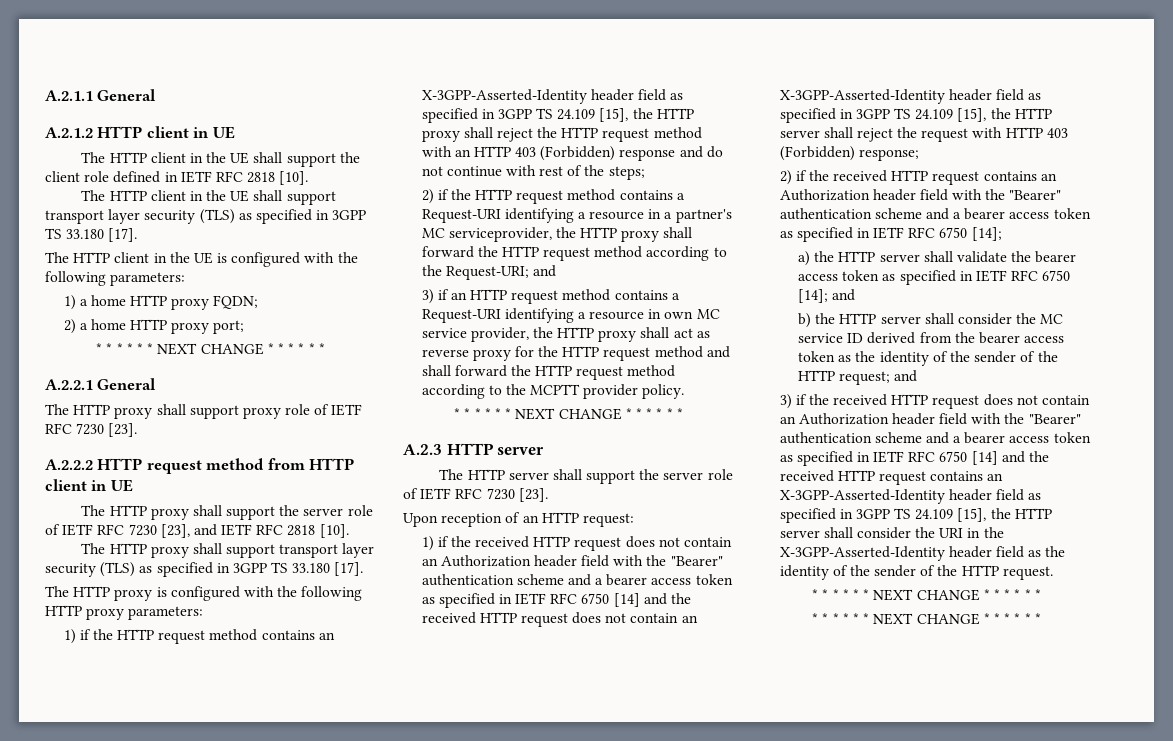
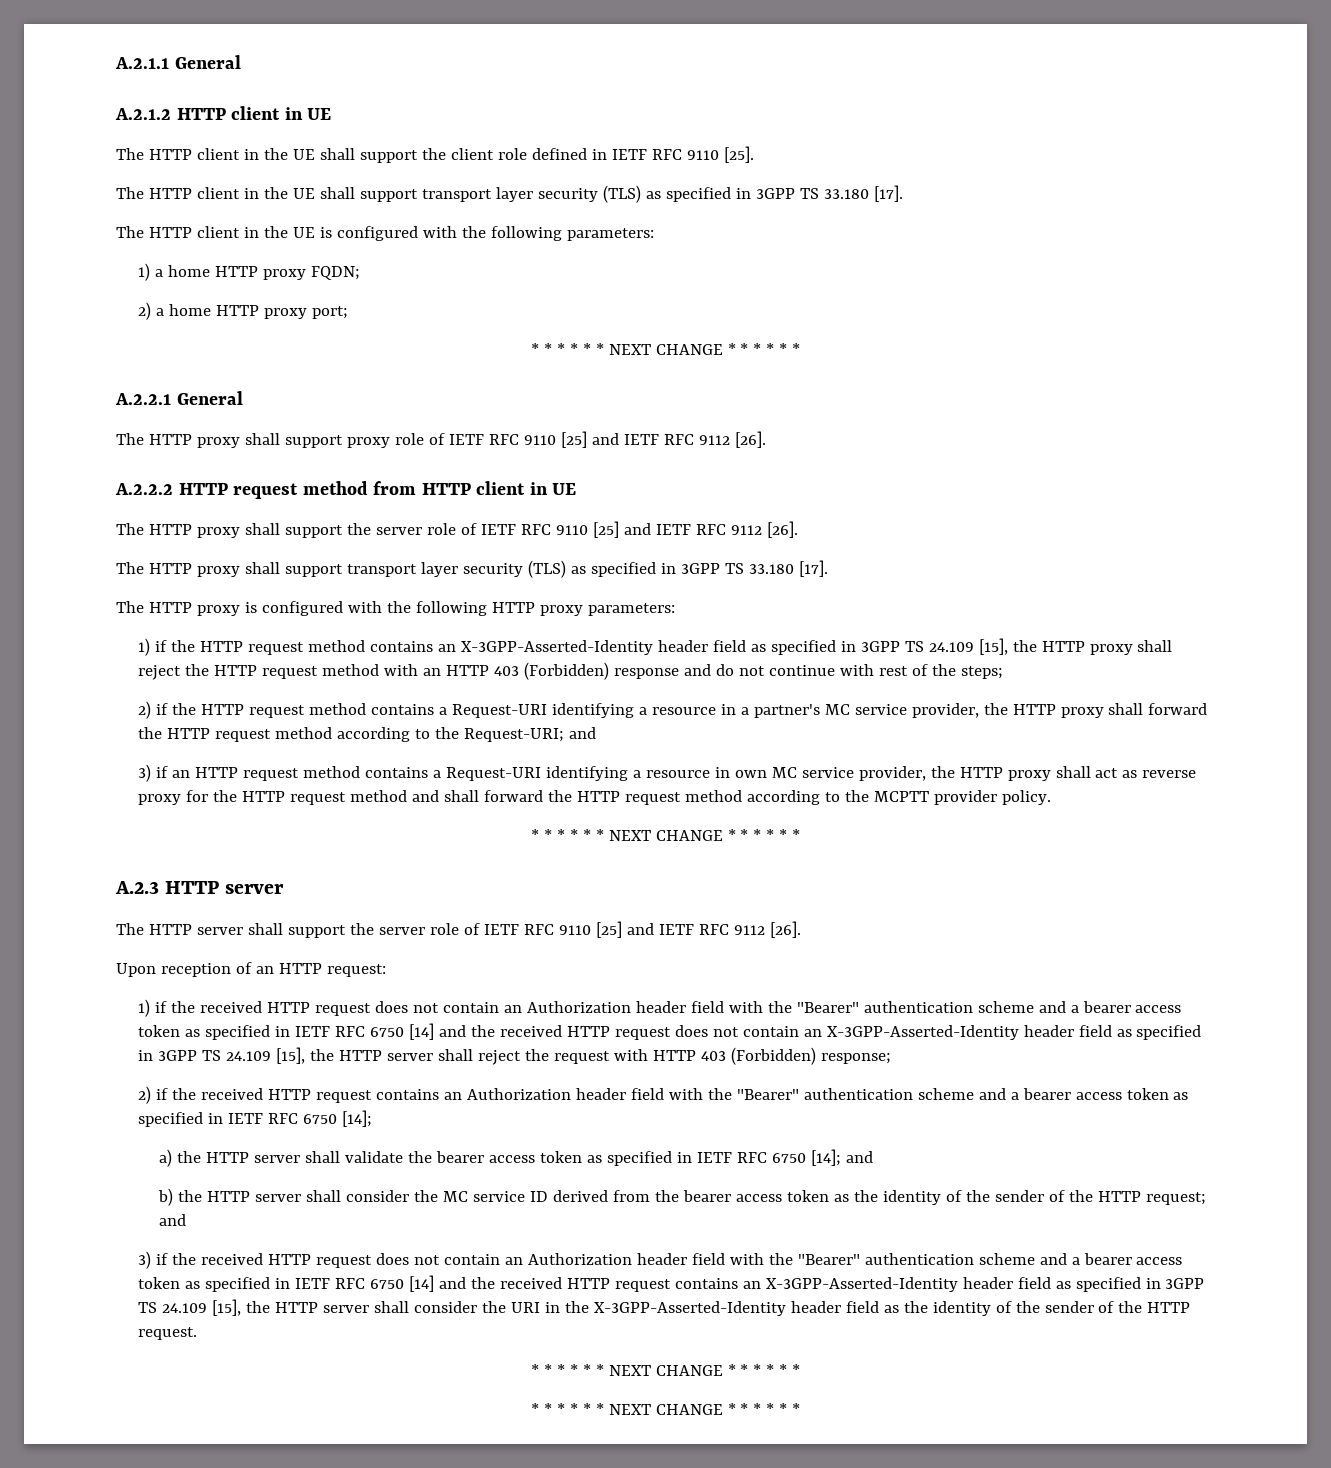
- The HTTP client in the UE shall support the client role defined in IETF RFC 2818 [10].
+ The HTTP client in the UE shall support the client role defined in IETF RFC 9110 [25].
- The HTTP proxy shall support proxy role of IETF RFC 7230 [23].
+ The HTTP proxy shall support proxy role of IETF RFC 9110 [25] and IETF RFC 9112 [26].
- The HTTP proxy shall support the server role of IETF RFC 7230 [23], and IETF RFC 2818 [10].
+ The HTTP proxy shall support the server role of IETF RFC 9110 [25] and IETF RFC 9112 [26].
- 2) if the HTTP request method contains a Request-URI identifying a resource in a partner's MC serviceprovider, the HTTP proxy shall forward the HTTP request method according to the Request-URI; and
+ 2) if the HTTP request method contains a Request-URI identifying a resource in a partner's MC service provider, the HTTP proxy shall forward the HTTP request method according to the Request-URI; and
- The HTTP server shall support the server role of IETF RFC 7230 [23].
+ The HTTP server shall support the server role of IETF RFC 9110 [25] and IETF RFC 9112 [26].

